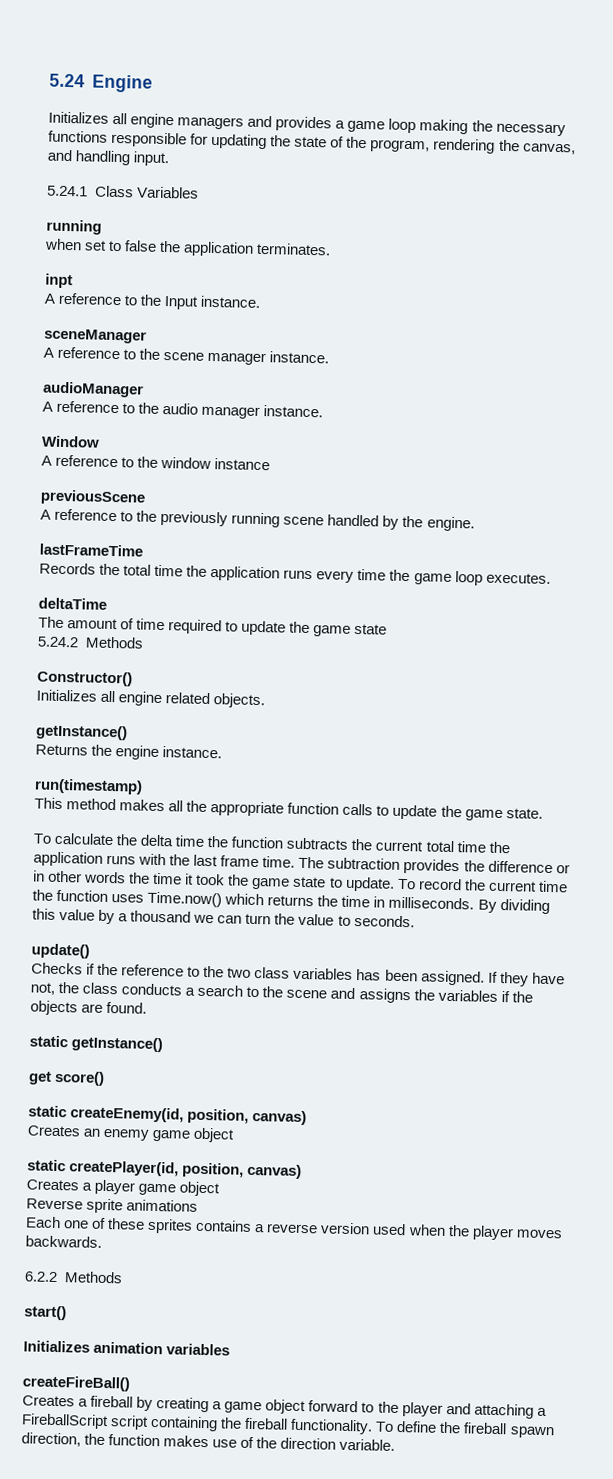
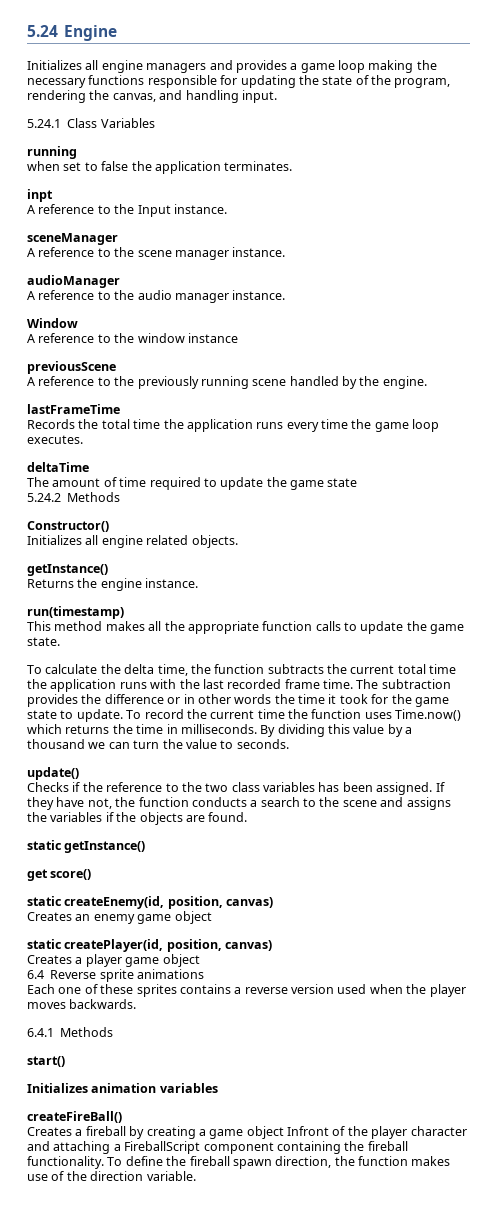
- To calculate the delta time the function subtracts the current total time the application runs with the last frame time.
+ To calculate the delta time, the function subtracts the current total time the application runs with the last recorded frame time.
- The subtraction provides the difference or in other words the time it took the game state to update.
+ The subtraction provides the difference or in other words the time it took for the game state to update.
- If they have not, the class conducts a search to the scene and assigns the variables if the objects are found.
+ If they have not, the function conducts a search to the scene and assigns the variables if the objects are found.
- Reverse sprite animations
+ 6.4 Reverse sprite animations
- 6.2.2 Methods
+ 6.4.1 Methods
- Creates a fireball by creating a game object forward to the player and attaching a FireballScript script containing the fireball functionality.
+ Creates a fireball by creating a game object Infront of the player character and attaching a FireballScript component containing the fireball functionality.

